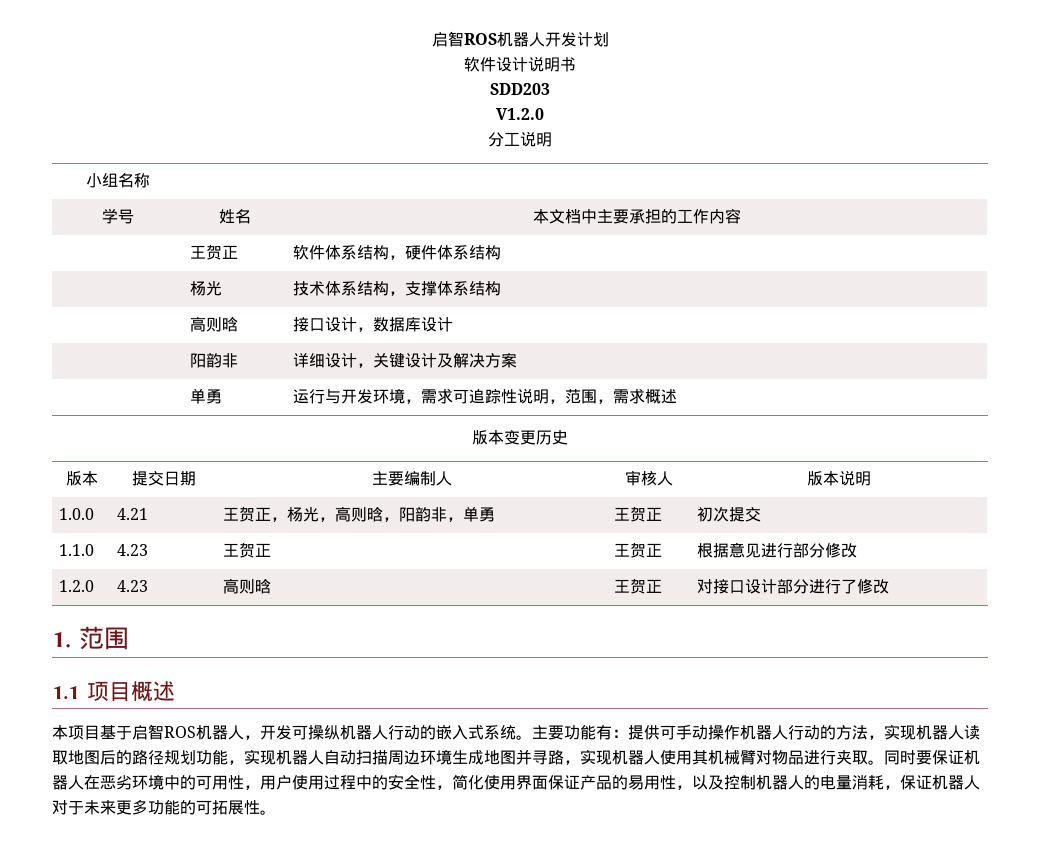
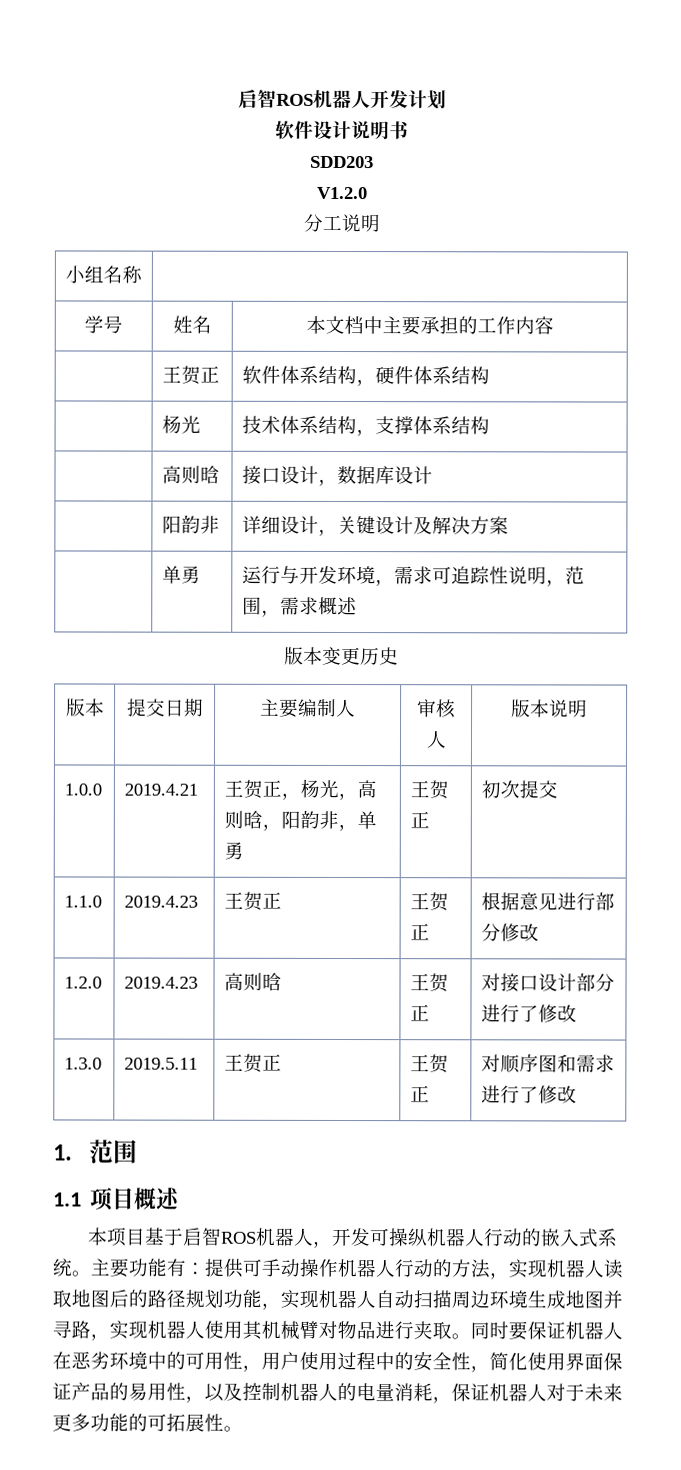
- 1.0.0 | 4.21 | 王贺正，杨光，高则晗，阳韵非，单勇 | 王贺正 | 初次提交
+ 1.0.0 | 2019.4.21 | 王贺正，杨光，高则晗，阳韵非，单勇 | 王贺正 | 初次提交
- 1.1.0 | 4.23 | 王贺正 | 王贺正 | 根据意见进行部分修改
+ 1.1.0 | 2019.4.23 | 王贺正 | 王贺正 | 根据意见进行部分修改
- 1.2.0 | 4.23 | 高则晗 | 王贺正 | 对接口设计部分进行了修改
+ 1.2.0 | 2019.4.23 | 高则晗 | 王贺正 | 对接口设计部分进行了修改
+ 1.3.0 | 2019.5.11 | 王贺正 | 王贺正 | 对顺序图和需求进行了修改

